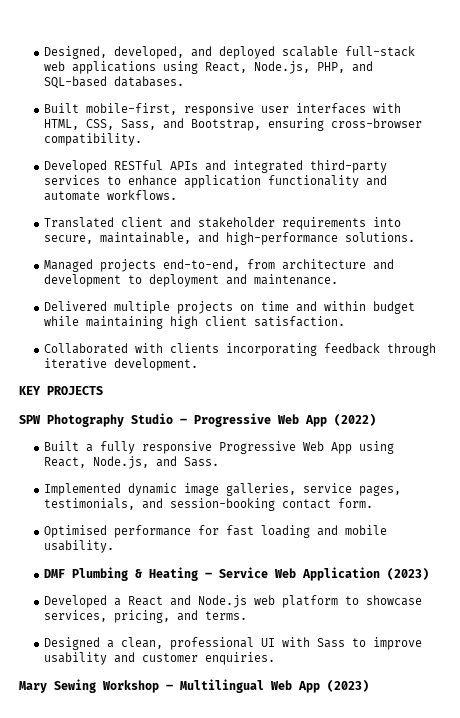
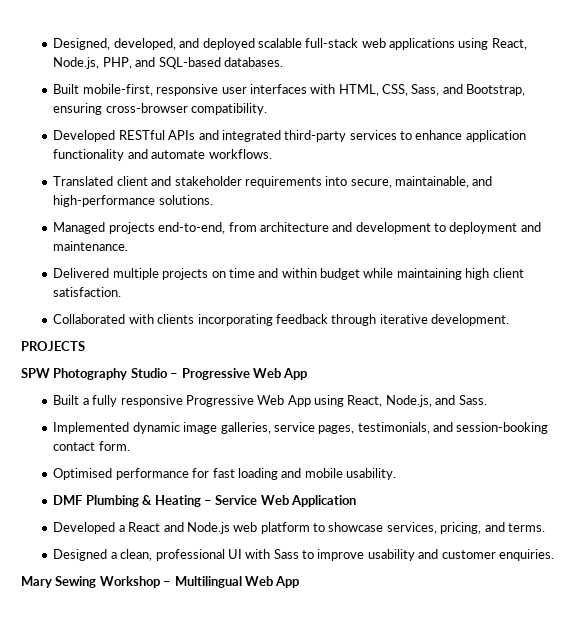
- KEY PROJECTS
+ PROJECTS
- SPW Photography Studio – Progressive Web App (2022)
+ SPW Photography Studio – Progressive Web App
- DMF Plumbing & Heating – Service Web Application (2023)
+ DMF Plumbing & Heating – Service Web Application
- Mary Sewing Workshop – Multilingual Web App (2023)
+ Mary Sewing Workshop – Multilingual Web App

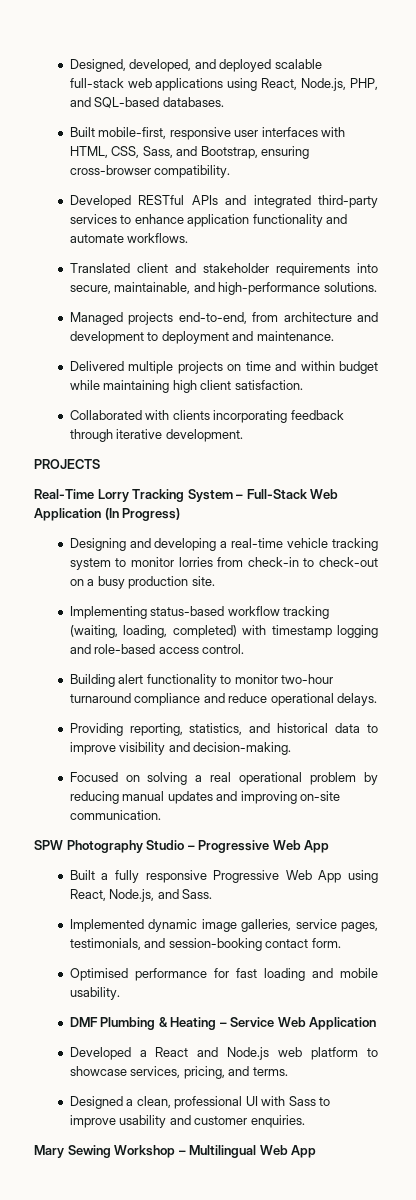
+ Real-Time Lorry Tracking System – Full-Stack Web Application (In Progress)
+ Designing and developing a real-time vehicle tracking system to monitor lorries from check-in to check-out on a busy production site.
+ Implementing status-based workflow tracking (waiting, loading, completed) with timestamp logging and role-based access control.
+ Building alert functionality to monitor two-hour turnaround compliance and reduce operational delays.
+ Providing reporting, statistics, and historical data to improve visibility and decision-making.
+ Focused on solving a real operational problem by reducing manual updates and improving on-site communication.

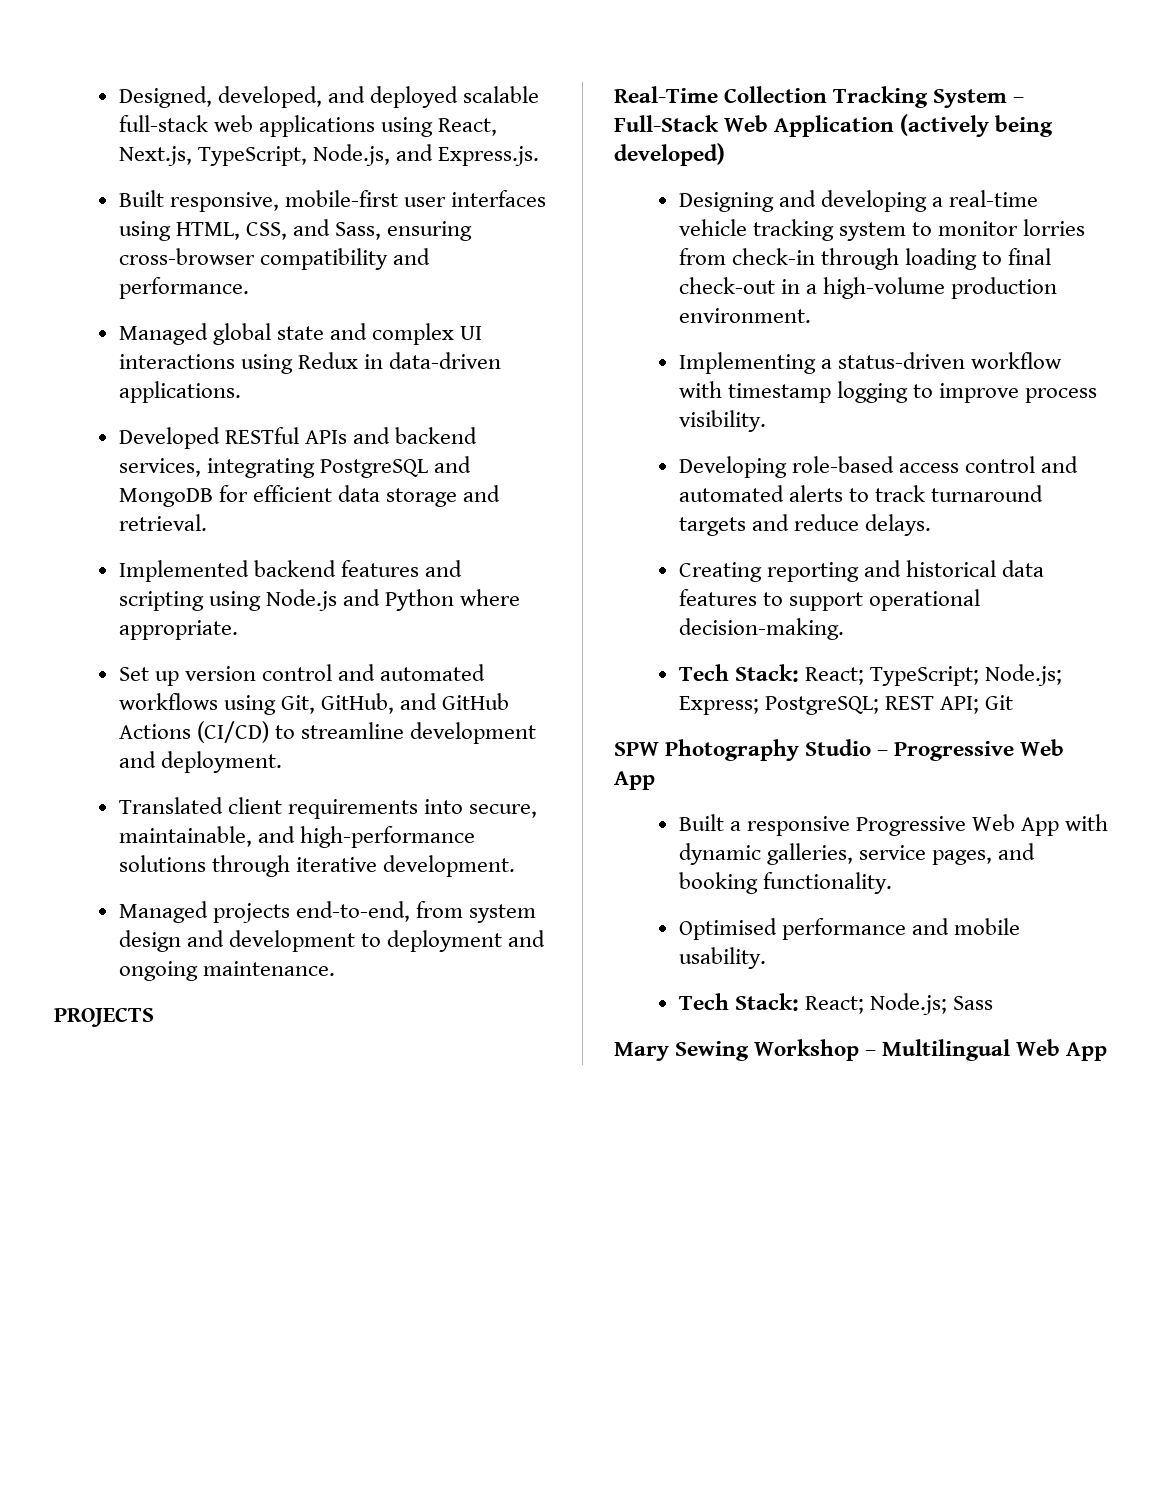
- Designed, developed, and deployed scalable full-stack web applications using React, Node.js, PHP, and SQL-based databases.
- Built mobile-first, responsive user interfaces with HTML, CSS, Sass, and Bootstrap, ensuring cross-browser compatibility.
- Developed RESTful APIs and integrated third-party services to enhance application functionality and automate workflows.
+ Designed, developed, and deployed scalable full-stack web applications using React, Next.js, TypeScript, Node.js, and Express.js.
+ Built responsive, mobile-first user interfaces using HTML, CSS, and Sass, ensuring cross-browser compatibility and performance.
+ Managed global state and complex UI interactions using Redux in data-driven applications.
+ Developed RESTful APIs and backend services, integrating PostgreSQL and MongoDB for efficient data storage and retrieval.
+ Implemented backend features and scripting using Node.js and Python where appropriate.
+ Set up version control and automated workflows using Git, GitHub, and GitHub Actions (CI/CD) to streamline development and deployment.
- Translated client and stakeholder requirements into secure, maintainable, and high-performance solutions.
+ Translated client requirements into secure, maintainable, and high-performance solutions through iterative development.
- Managed projects end-to-end, from architecture and development to deployment and maintenance.
+ Managed projects end-to-end, from system design and development to deployment and ongoing maintenance.
- Delivered multiple projects on time and within budget while maintaining high client satisfaction.
- Collaborated with clients incorporating feedback through iterative development.
- Real-Time Lorry Tracking System – Full-Stack Web Application (In Progress)
+ Real-Time Collection Tracking System – Full-Stack Web Application (actively being developed)
- Designing and developing a real-time vehicle tracking system to monitor lorries from check-in to check-out on a busy production site.
- Implementing status-based workflow tracking (waiting, loading, completed) with timestamp logging and role-based access control.
- Building alert functionality to monitor two-hour turnaround compliance and reduce operational delays.
+ Designing and developing a real-time vehicle tracking system to monitor lorries from check-in through loading to final check-out in a high-volume production environment.
+ Implementing a status-driven workflow with timestamp logging to improve process visibility.
+ Developing role-based access control and automated alerts to track turnaround targets and reduce delays.
- Providing reporting, statistics, and historical data to improve visibility and decision-making.
- Focused on solving a real operational problem by reducing manual updates and improving on-site communication.
+ Creating reporting and historical data features to support operational decision-making.
+ Tech Stack: React; TypeScript; Node.js; Express; PostgreSQL; REST API; Git
- Built a fully responsive Progressive Web App using React, Node.js, and Sass.
- Implemented dynamic image galleries, service pages, testimonials, and session-booking contact form.
+ Built a responsive Progressive Web App with dynamic galleries, service pages, and booking functionality.
- Optimised performance for fast loading and mobile usability.
+ Optimised performance and mobile usability.
- DMF Plumbing & Heating – Service Web Application
- Developed a React and Node.js web platform to showcase services, pricing, and terms.
- Designed a clean, professional UI with Sass to improve usability and customer enquiries.
+ Tech Stack: React; Node.js; Sass

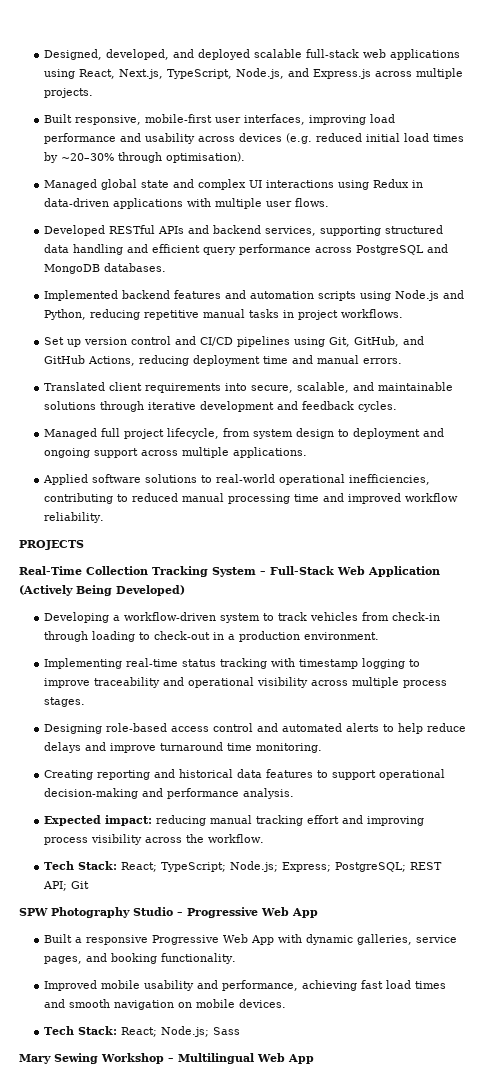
- Designed, developed, and deployed scalable full-stack web applications using React, Next.js, TypeScript, Node.js, and Express.js.
+ Designed, developed, and deployed scalable full-stack web applications using React, Next.js, TypeScript, Node.js, and Express.js across multiple projects.
- Built responsive, mobile-first user interfaces using HTML, CSS, and Sass, ensuring cross-browser compatibility and performance.
+ Built responsive, mobile-first user interfaces, improving load performance and usability across devices (e.g. reduced initial load times by ~20–30% through optimisation).
- Managed global state and complex UI interactions using Redux in data-driven applications.
+ Managed global state and complex UI interactions using Redux in data-driven applications with multiple user flows.
- Developed RESTful APIs and backend services, integrating PostgreSQL and MongoDB for efficient data storage and retrieval.
+ Developed RESTful APIs and backend services, supporting structured data handling and efficient query performance across PostgreSQL and MongoDB databases.
- Implemented backend features and scripting using Node.js and Python where appropriate.
+ Implemented backend features and automation scripts using Node.js and Python, reducing repetitive manual tasks in project workflows.
- Set up version control and automated workflows using Git, GitHub, and GitHub Actions (CI/CD) to streamline development and deployment.
+ Set up version control and CI/CD pipelines using Git, GitHub, and GitHub Actions, reducing deployment time and manual errors.
- Translated client requirements into secure, maintainable, and high-performance solutions through iterative development.
- Managed projects end-to-end, from system design and development to deployment and ongoing maintenance.
+ Translated client requirements into secure, scalable, and maintainable solutions through iterative development and feedback cycles.
+ Managed full project lifecycle, from system design to deployment and ongoing support across multiple applications.
+ Applied software solutions to real-world operational inefficiencies, contributing to reduced manual processing time and improved workflow reliability.
- Real-Time Collection Tracking System – Full-Stack Web Application (actively being developed)
- Designing and developing a real-time vehicle tracking system to monitor lorries from check-in through loading to final check-out in a high-volume production environment.
+ Real-Time Collection Tracking System – Full-Stack Web Application (Actively Being Developed)
+ Developing a workflow-driven system to track vehicles from check-in through loading to check-out in a production environment.
- Implementing a status-driven workflow with timestamp logging to improve process visibility.
- Developing role-based access control and automated alerts to track turnaround targets and reduce delays.
+ Implementing real-time status tracking with timestamp logging to improve traceability and operational visibility across multiple process stages.
+ Designing role-based access control and automated alerts to help reduce delays and improve turnaround time monitoring.
- Creating reporting and historical data features to support operational decision-making.
+ Creating reporting and historical data features to support operational decision-making and performance analysis.
+ Expected impact: reducing manual tracking effort and improving process visibility across the workflow.
- Optimised performance and mobile usability.
+ Improved mobile usability and performance, achieving fast load times and smooth navigation on mobile devices.

